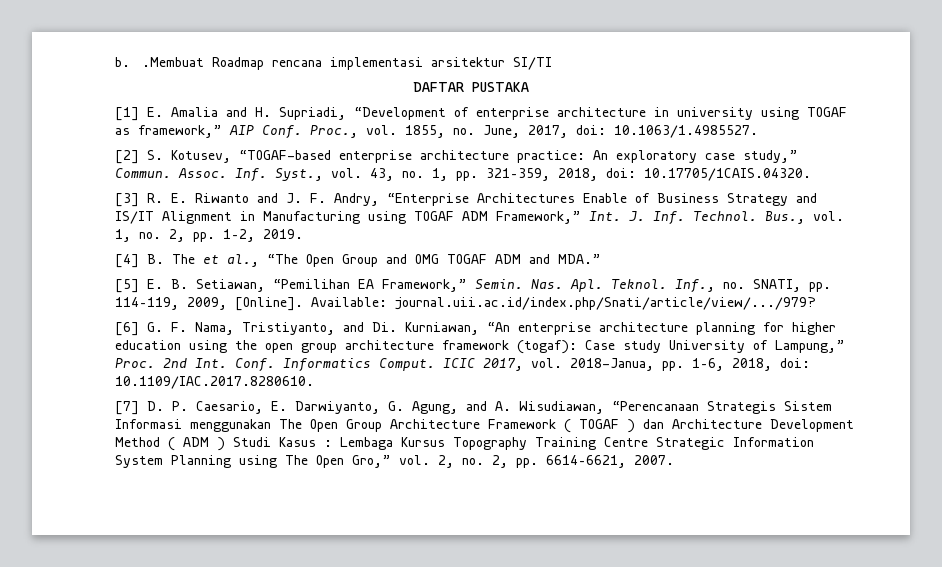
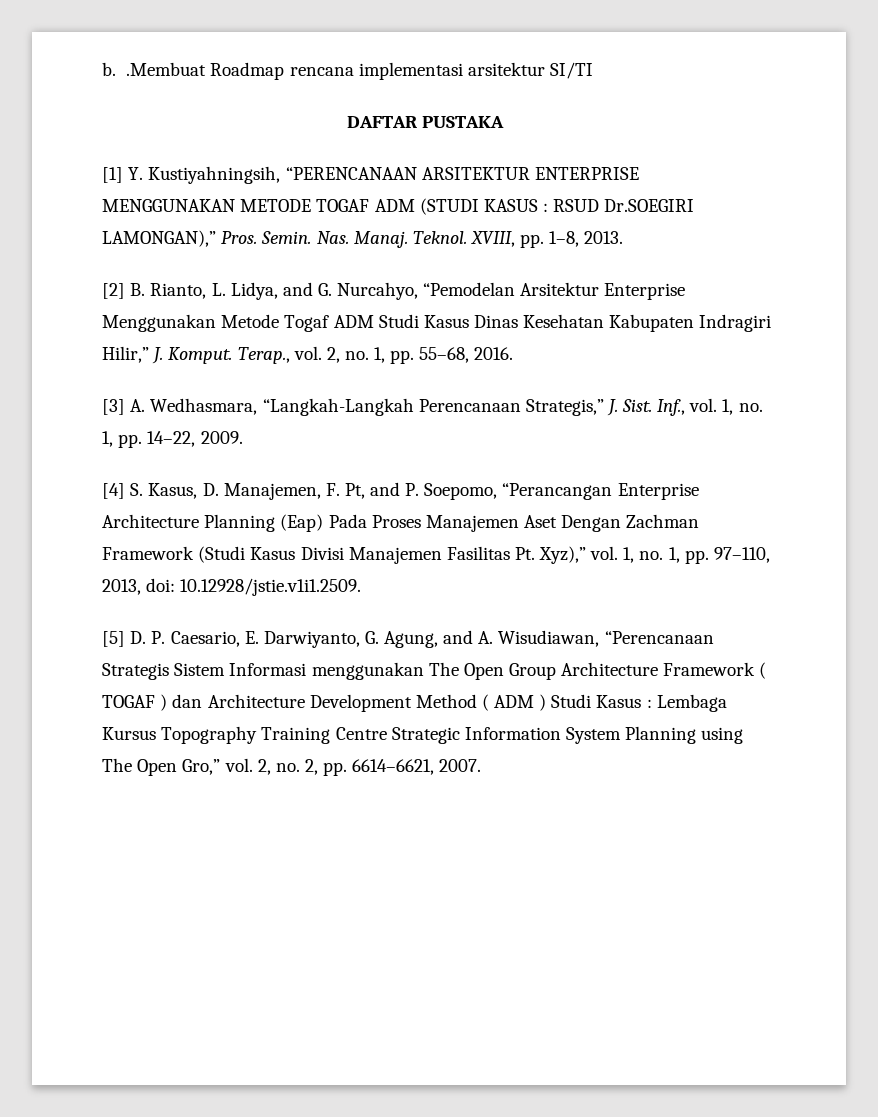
- [1] E. Amalia and H. Supriadi, “Development of enterprise architecture in university using TOGAF as framework,” AIP Conf. Proc., vol. 1855, no. June, 2017, doi: 10.1063/1.4985527.
- [2] S. Kotusev, “TOGAF-based enterprise architecture practice: An exploratory case study,” Commun. Assoc. Inf. Syst., vol. 43, no. 1, pp. 321–359, 2018, doi: 10.17705/1CAIS.04320.
- [3] R. E. Riwanto and J. F. Andry, “Enterprise Architectures Enable of Business Strategy and IS/IT Alignment in Manufacturing using TOGAF ADM Framework,” Int. J. Inf. Technol. Bus., vol. 1, no. 2, pp. 1–2, 2019.
- [4] B. The et al., “The Open Group and OMG TOGAF ADM and MDA.”
- [5] E. B. Setiawan, “Pemilihan EA Framework,” Semin. Nas. Apl. Teknol. Inf., no. SNATI, pp. 114–119, 2009, [Online]. Available: journal.uii.ac.id/index.php/Snati/article/view/.../979?
- [6] G. F. Nama, Tristiyanto, and Di. Kurniawan, “An enterprise architecture planning for higher education using the open group architecture framework (togaf): Case study University of Lampung,” Proc. 2nd Int. Conf. Informatics Comput. ICIC 2017, vol. 2018-Janua, pp. 1–6, 2018, doi: 10.1109/IAC.2017.8280610.
- [7] D. P. Caesario, E. Darwiyanto, G. Agung, and A. Wisudiawan, “Perencanaan Strategis Sistem Informasi menggunakan The Open Group Architecture Framework ( TOGAF ) dan Architecture Development Method ( ADM ) Studi Kasus : Lembaga Kursus Topography Training Centre Strategic Information System Planning using The Open Gro,” vol. 2, no. 2, pp. 6614–6621, 2007.
+ [1] Y. Kustiyahningsih, “PERENCANAAN ARSITEKTUR ENTERPRISE MENGGUNAKAN METODE TOGAF ADM (STUDI KASUS : RSUD Dr.SOEGIRI LAMONGAN),” Pros. Semin. Nas. Manaj. Teknol. XVIII, pp. 1–8, 2013.
+ [2] B. Rianto, L. Lidya, and G. Nurcahyo, “Pemodelan Arsitektur Enterprise Menggunakan Metode Togaf ADM Studi Kasus Dinas Kesehatan Kabupaten Indragiri Hilir,” J. Komput. Terap., vol. 2, no. 1, pp. 55–68, 2016.
+ [3] A. Wedhasmara, “Langkah-Langkah Perencanaan Strategis,” J. Sist. Inf., vol. 1, no. 1, pp. 14–22, 2009.
+ [4] S. Kasus, D. Manajemen, F. Pt, and P. Soepomo, “Perancangan Enterprise Architecture Planning (Eap) Pada Proses Manajemen Aset Dengan Zachman Framework (Studi Kasus Divisi Manajemen Fasilitas Pt. Xyz),” vol. 1, no. 1, pp. 97–110, 2013, doi: 10.12928/jstie.v1i1.2509.
+ [5] D. P. Caesario, E. Darwiyanto, G. Agung, and A. Wisudiawan, “Perencanaan Strategis Sistem Informasi menggunakan The Open Group Architecture Framework ( TOGAF ) dan Architecture Development Method ( ADM ) Studi Kasus : Lembaga Kursus Topography Training Centre Strategic Information System Planning using The Open Gro,” vol. 2, no. 2, pp. 6614–6621, 2007.

